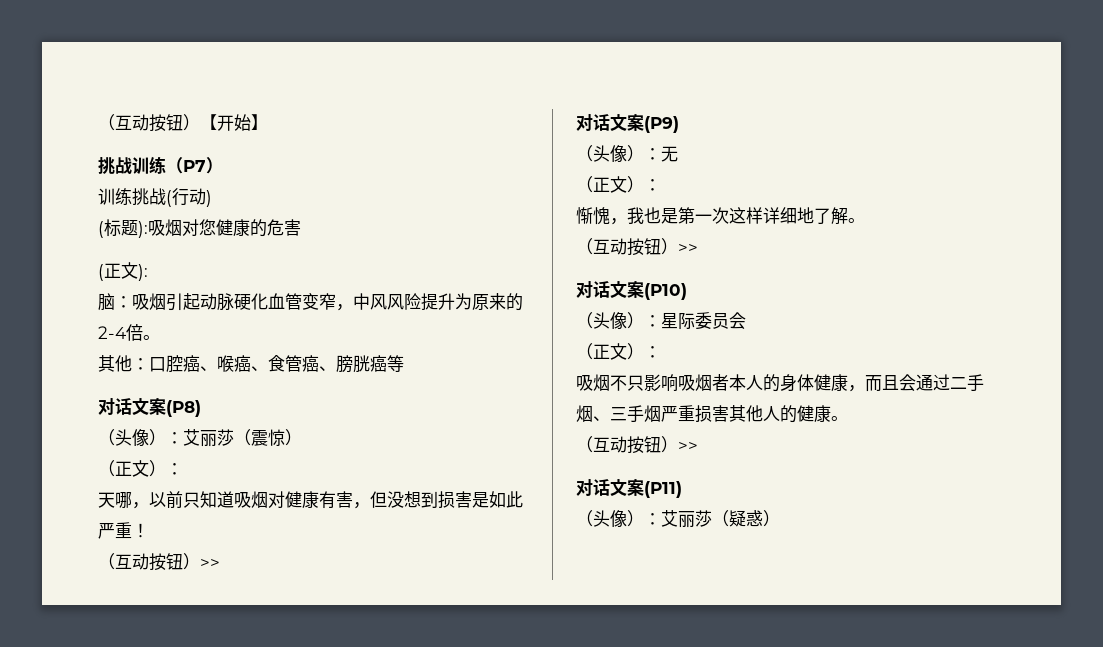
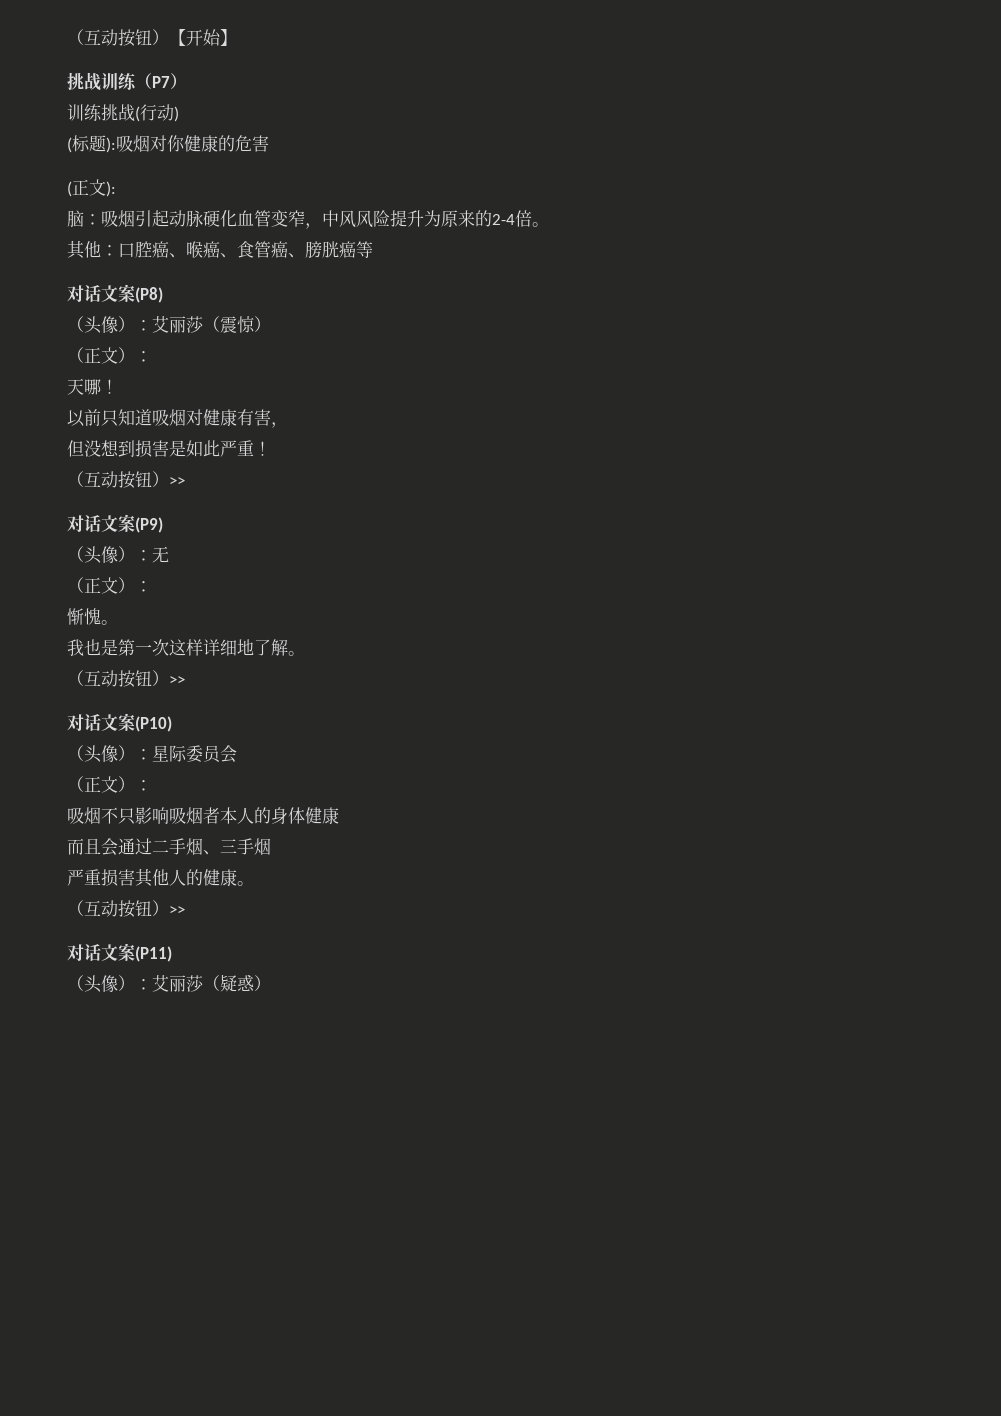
- (标题):吸烟对您健康的危害
+ (标题):吸烟对你健康的危害
- 天哪，以前只知道吸烟对健康有害，但没想到损害是如此严重！
+ 天哪！
+ 以前只知道吸烟对健康有害，
+ 但没想到损害是如此严重！
- 惭愧，我也是第一次这样详细地了解。
+ 惭愧。
+ 我也是第一次这样详细地了解。
- 吸烟不只影响吸烟者本人的身体健康，而且会通过二手烟、三手烟严重损害其他人的健康。
+ 吸烟不只影响吸烟者本人的身体健康
+ 而且会通过二手烟、三手烟
+ 严重损害其他人的健康。

